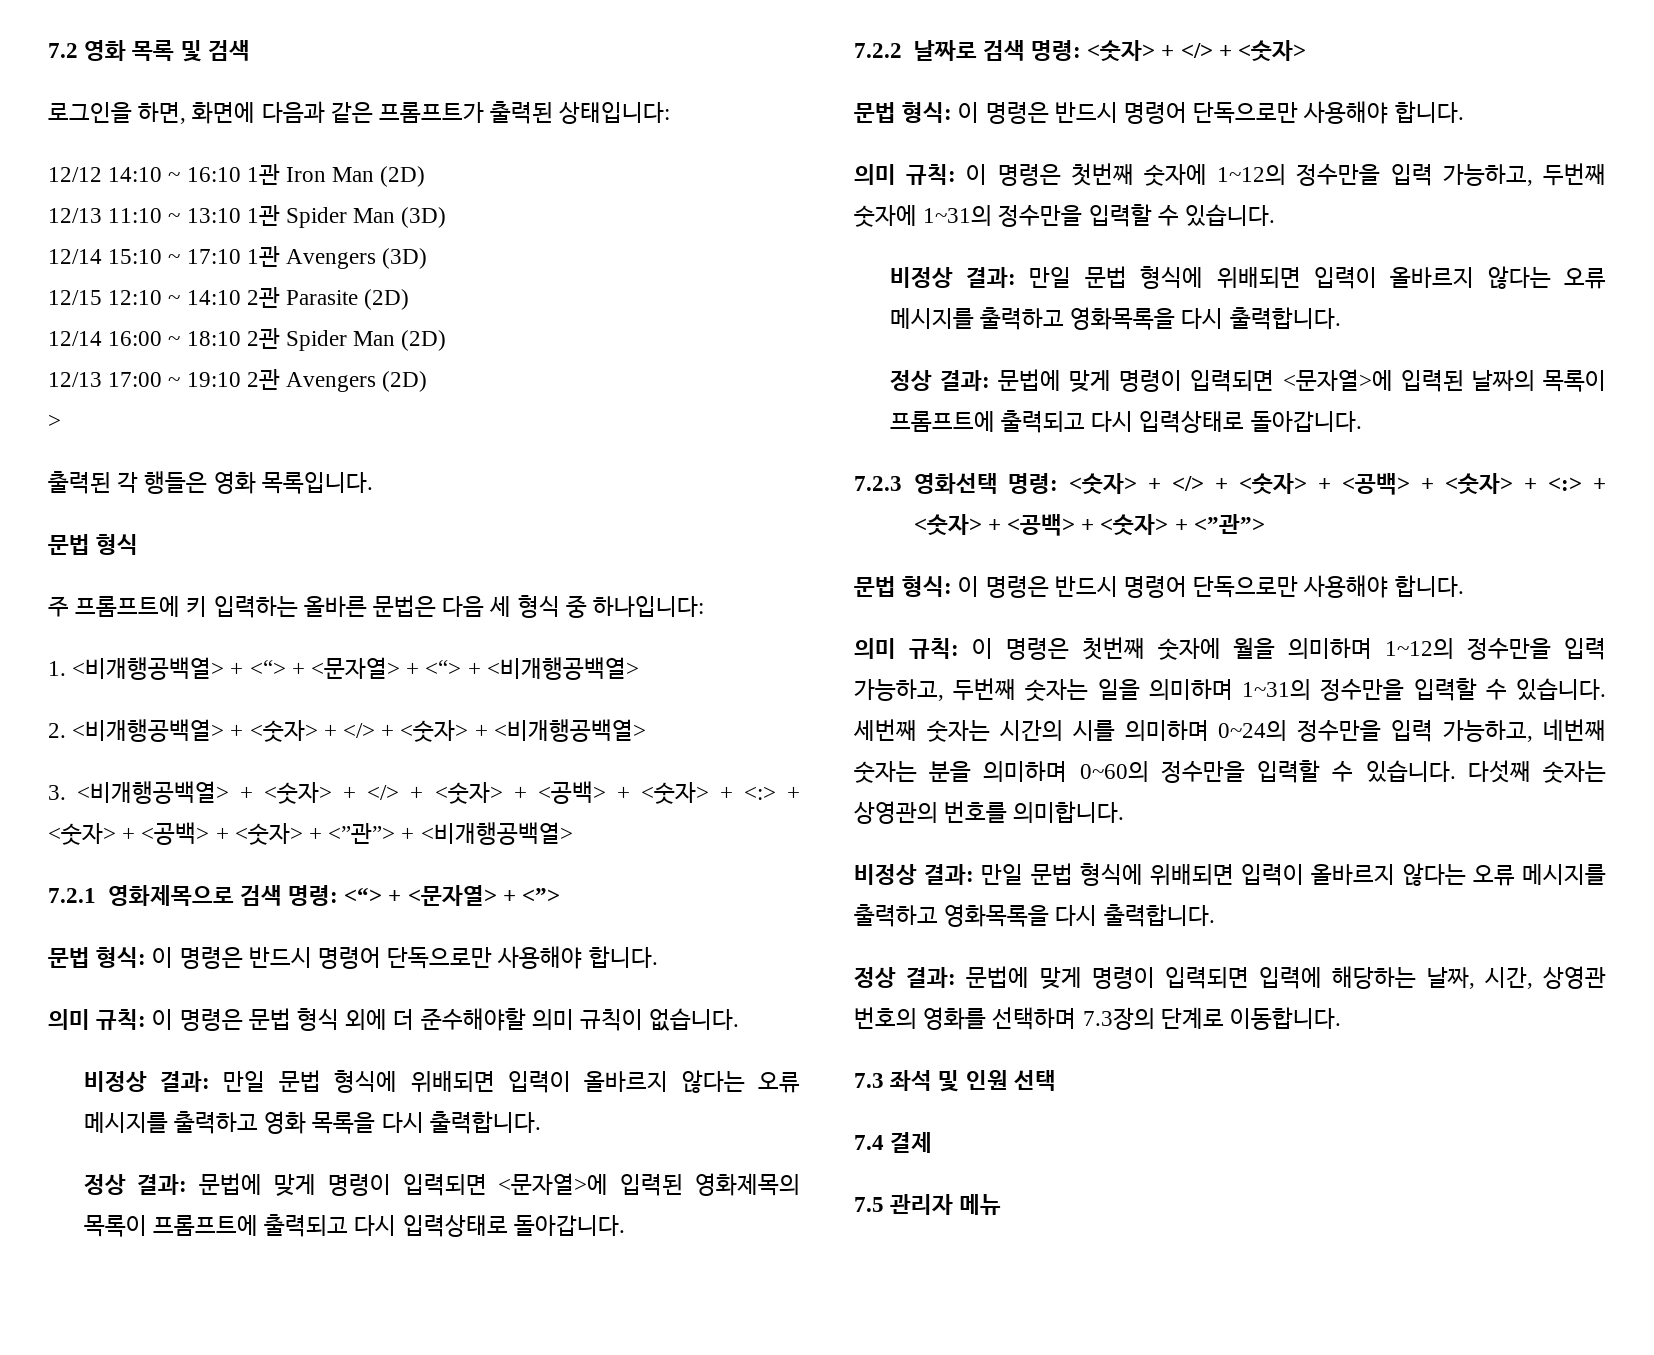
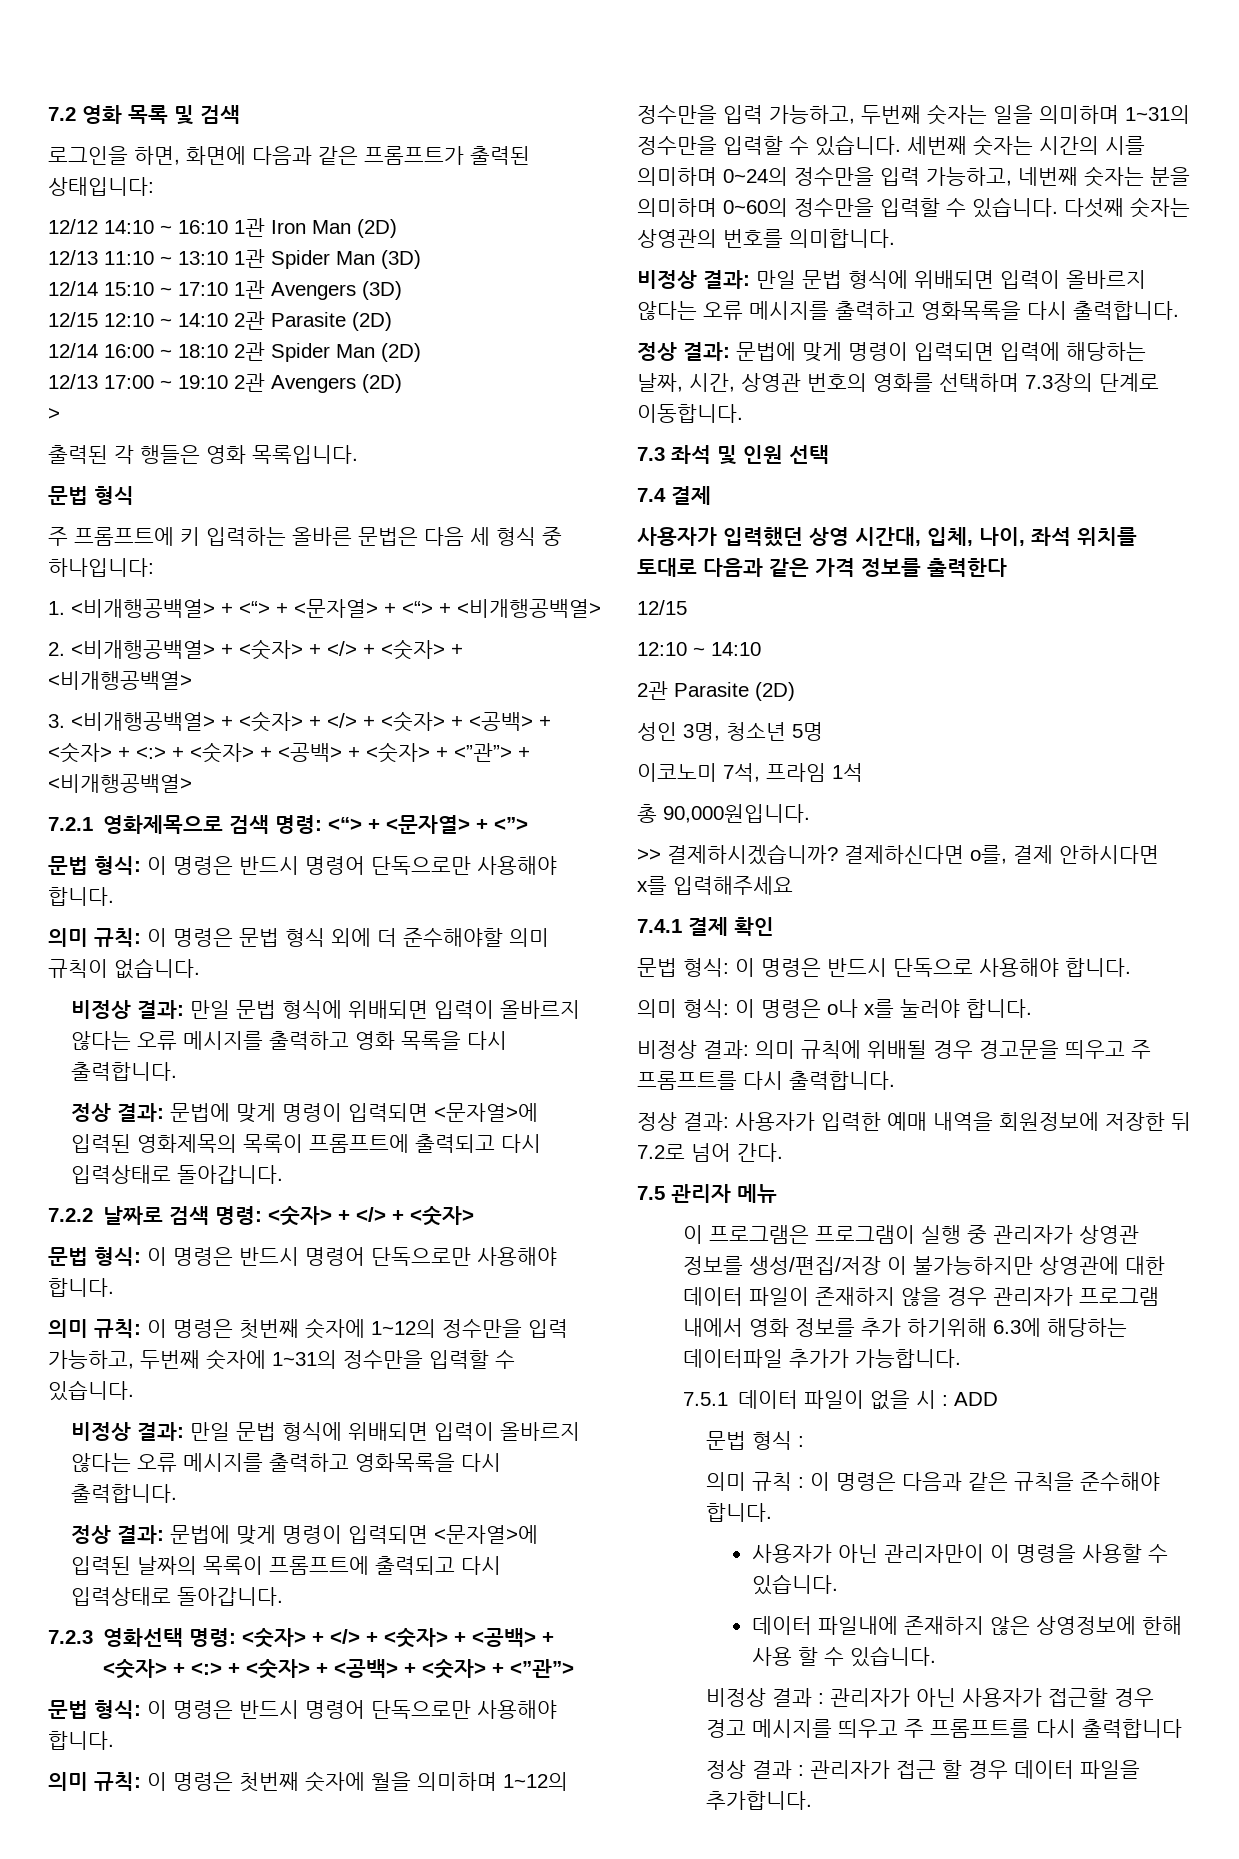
+ 사용자가 입력했던 상영 시간대, 입체, 나이, 좌석 위치를 토대로 다음과 같은 가격 정보를 출력한다
+ 12/15
+ 12:10 ~ 14:10
+ 2관 Parasite (2D)
+ 성인 3명, 청소년 5명
+ 이코노미 7석, 프라임 1석
+ 총 90,000원입니다.
+ >> 결제하시겠습니까? 결제하신다면 o를, 결제 안하시다면 x를 입력해주세요
+ 7.4.1 결제 확인
+ 문법 형식: 이 명령은 반드시 단독으로 사용해야 합니다.
+ 의미 형식: 이 명령은 o나 x를 눌러야 합니다.
+ 비정상 결과: 의미 규칙에 위배될 경우 경고문을 띄우고 주 프롬프트를 다시 출력합니다.
+ 정상 결과: 사용자가 입력한 예매 내역을 회원정보에 저장한 뒤 7.2로 넘어 간다.
  7.5 관리자 메뉴
+ 이 프로그램은 프로그램이 실행 중 관리자가 상영관 정보를 생성/편집/저장 이 불가능하지만 상영관에 대한 데이터 파일이 존재하지 않을 경우 관리자가 프로그램 내에서 영화 정보를 추가 하기위해 6.3에 해당하는 데이터파일 추가가 가능합니다.
+ 7.5.1 데이터 파일이 없을 시 : ADD
+ 문법 형식 :
+ 의미 규칙 : 이 명령은 다음과 같은 규칙을 준수해야 합니다.
+ 사용자가 아닌 관리자만이 이 명령을 사용할 수 있습니다.
+ 데이터 파일내에 존재하지 않은 상영정보에 한해 사용 할 수 있습니다.
+ 비정상 결과 : 관리자가 아닌 사용자가 접근할 경우 경고 메시지를 띄우고 주 프롬프트를 다시 출력합니다
+ 정상 결과 : 관리자가 접근 할 경우 데이터 파일을 추가합니다.

